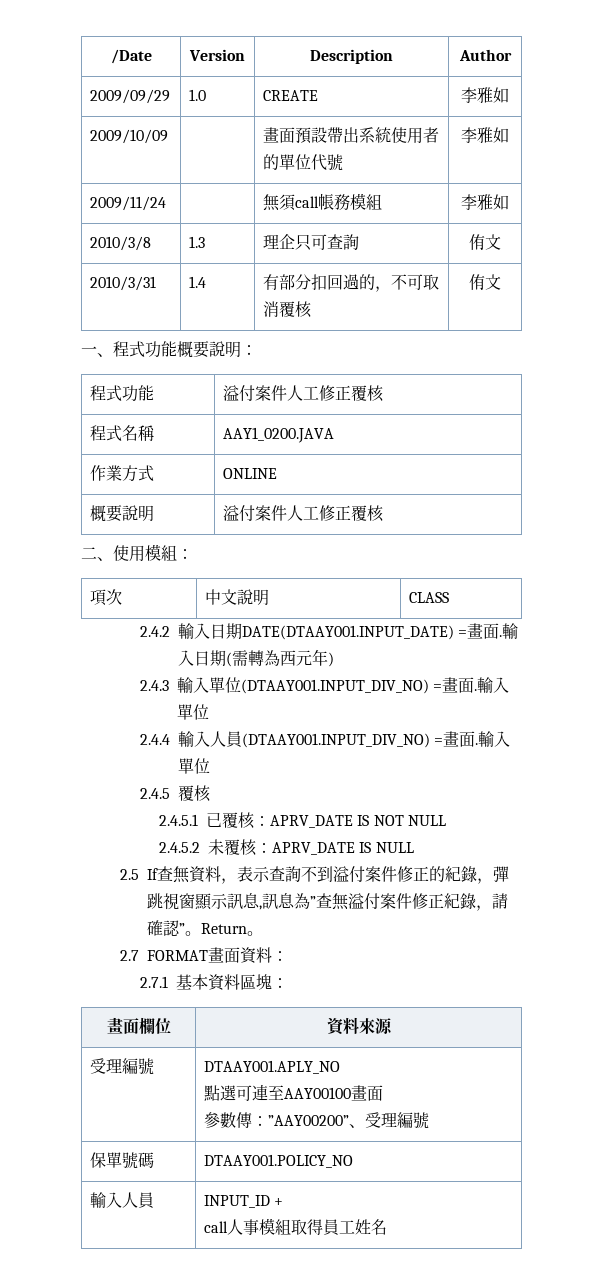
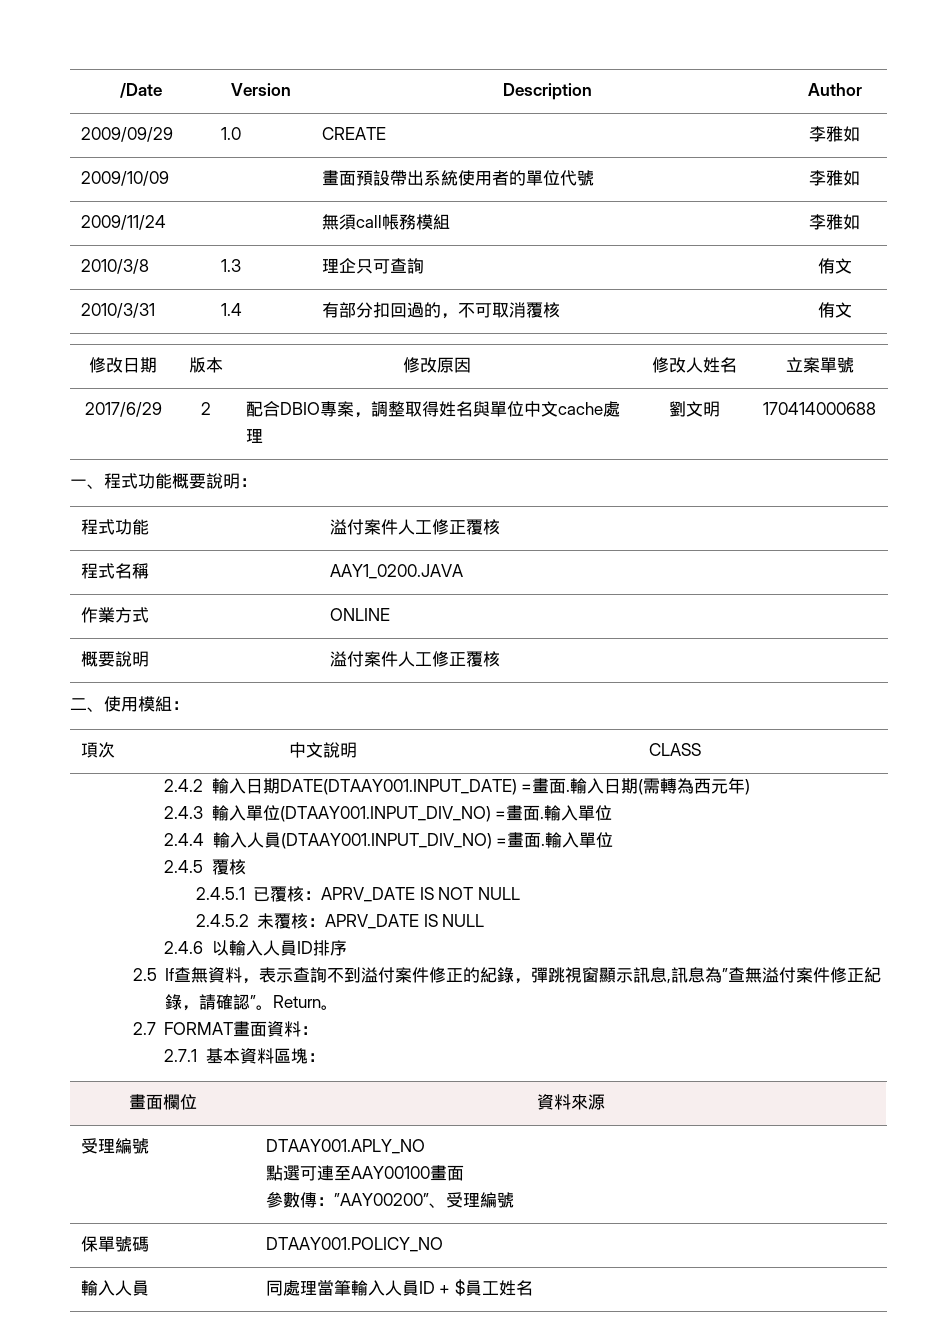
+ 修改日期 | 版本 | 修改原因 | 修改人姓名 | 立案單號
+ 2017/6/29 | 2 | 配合DBIO專案，調整取得姓名與單位中文cache處理 | 劉文明 | 170414000688
+ 2.4.6以輸入人員ID排序
- 輸入人員 | INPUT_ID +
- call人事模組取得員工姓名
+ 輸入人員 | 同處理當筆輸入人員ID + $員工姓名

